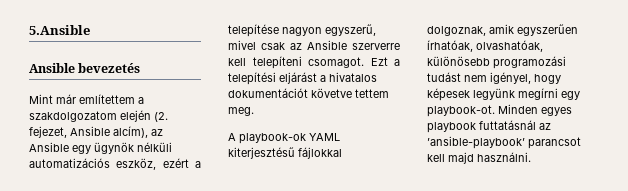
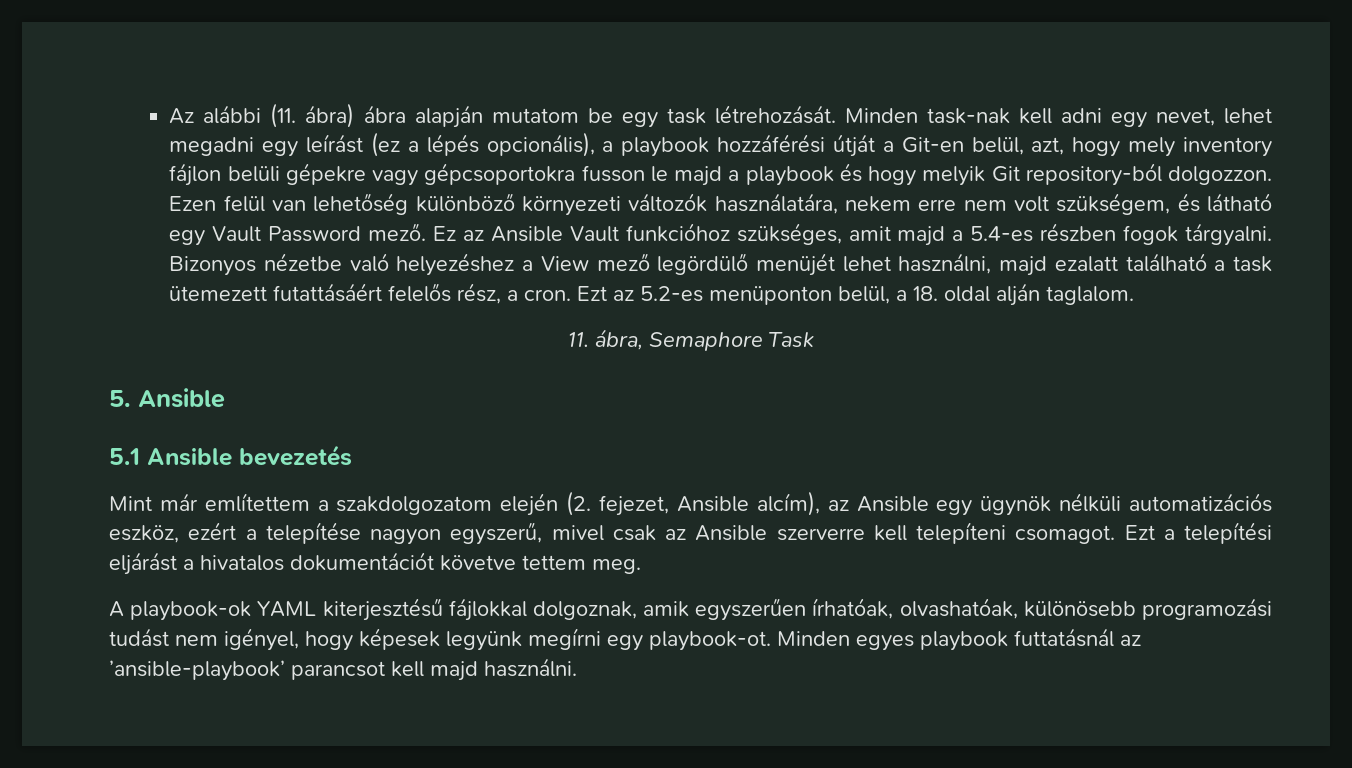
- 5.Ansible
- Ansible bevezetés
+ Az alábbi (11. ábra) ábra alapján mutatom be egy task létrehozását. Minden task-nak kell adni egy nevet, lehet megadni egy leírást (ez a lépés opcionális), a playbook hozzáférési útját a Git-en belül, azt, hogy mely inventory fájlon belüli gépekre vagy gépcsoportokra fusson le majd a playbook és hogy melyik Git repository-ból dolgozzon. Ezen felül van lehetőség különböző környezeti változók használatára, nekem erre nem volt szükségem, és látható egy Vault Password mező. Ez az Ansible Vault funkcióhoz szükséges, amit majd a 5.4-es részben fogok tárgyalni. Bizonyos nézetbe való helyezéshez a View mező legördülő menüjét lehet használni, majd ezalatt található a task ütemezett futattásáért felelős rész, a cron. Ezt az 5.2-es menüponton belül, a 18. oldal alján taglalom.
+ 11. ábra, Semaphore Task
+ 5. Ansible
+ 5.1 Ansible bevezetés

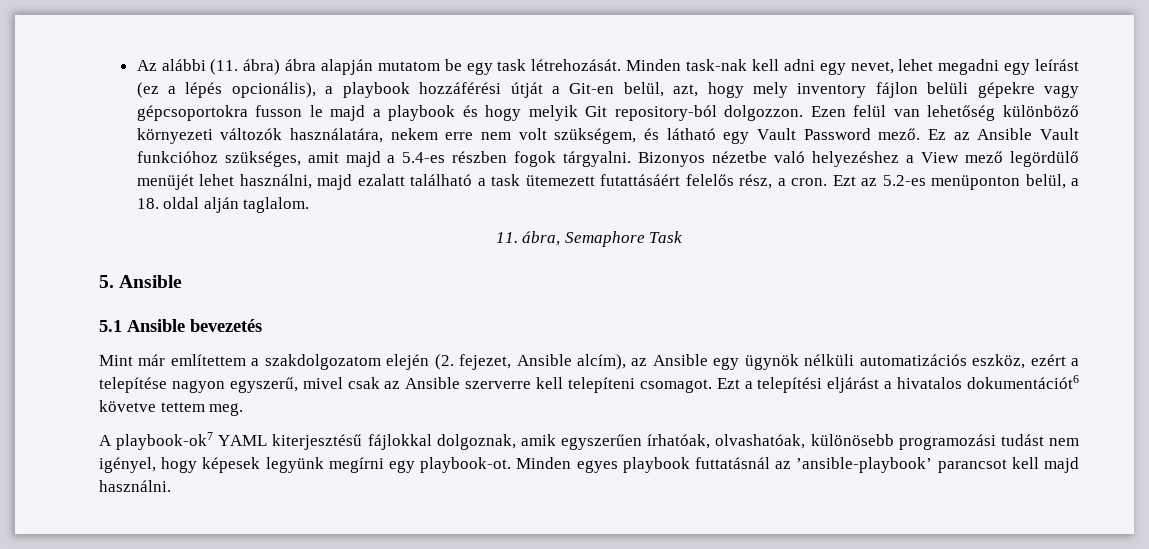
- Ezt a telepítési eljárást a hivatalos dokumentációt követve tettem meg.
+ Ezt a telepítési eljárást a hivatalos dokumentációt6 követve tettem meg.
- A playbook-ok YAML kiterjesztésű fájlokkal dolgoznak, amik egyszerűen írhatóak, olvashatóak, különösebb programozási tudást nem igényel, hogy képesek legyünk megírni egy playbook-ot.
+ A playbook-ok7 YAML kiterjesztésű fájlokkal dolgoznak, amik egyszerűen írhatóak, olvashatóak, különösebb programozási tudást nem igényel, hogy képesek legyünk megírni egy playbook-ot.

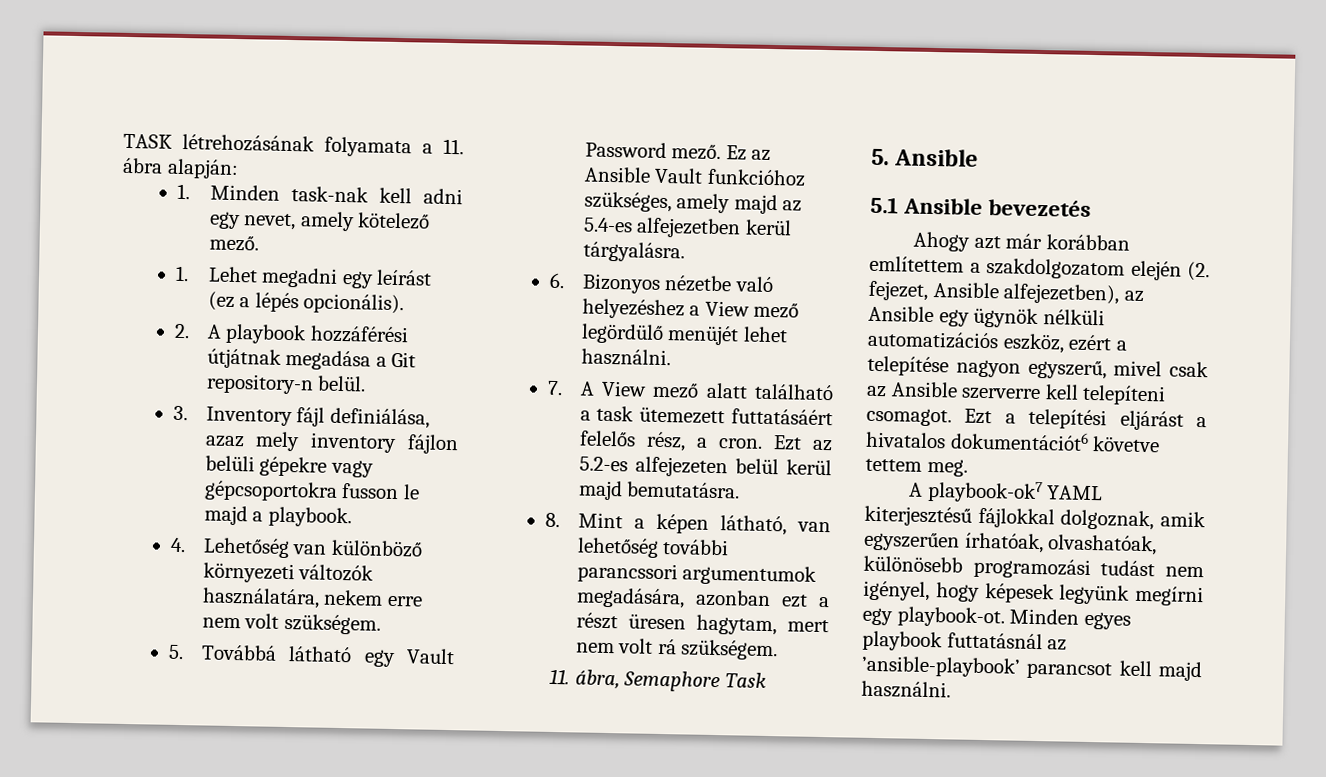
- Az alábbi (11. ábra) ábra alapján mutatom be egy task létrehozását. Minden task-nak kell adni egy nevet, lehet megadni egy leírást (ez a lépés opcionális), a playbook hozzáférési útját a Git-en belül, azt, hogy mely inventory fájlon belüli gépekre vagy gépcsoportokra fusson le majd a playbook és hogy melyik Git repository-ból dolgozzon. Ezen felül van lehetőség különböző környezeti változók használatára, nekem erre nem volt szükségem, és látható egy Vault Password mező.
+ TASK létrehozásának folyamata a 11. ábra alapján:
+ 1. Minden task-nak kell adni egy nevet, amely kötelező mező.
+ 1. Lehet megadni egy leírást (ez a lépés opcionális).
+ 2. A playbook hozzáférési útjátnak megadása a Git repository-n belül.
+ 3. Inventory fájl definiálása, azaz mely inventory fájlon belüli gépekre vagy gépcsoportokra fusson le majd a playbook.
+ 4. Lehetőség van különböző környezeti változók használatára, nekem erre nem volt szükségem.
+ 5. Továbbá látható egy Vault Password mező.
- Ez az Ansible Vault funkcióhoz szükséges, amit majd a 5.4-es részben fogok tárgyalni. Bizonyos nézetbe való helyezéshez a View mező legördülő menüjét lehet használni, majd ezalatt található a task ütemezett futattásáért felelős rész, a cron.
+ Ez az Ansible Vault funkcióhoz szükséges, amely majd az 5.4-es alfejezetben kerül tárgyalásra.
+ 6. Bizonyos nézetbe való helyezéshez a View mező legördülő menüjét lehet használni.
+ 7. A View mező alatt található a task ütemezett futtatásáért felelős rész, a cron.
- Ezt az 5.2-es menüponton belül, a 18. oldal alján taglalom.
+ Ezt az 5.2-es alfejezeten belül kerül majd bemutatásra.
+ 8. Mint a képen látható, van lehetőség további parancssori argumentumok megadására, azonban ezt a részt üresen hagytam, mert nem volt rá szükségem.
- Mint már említettem a szakdolgozatom elején (2. fejezet, Ansible alcím), az Ansible egy ügynök nélküli automatizációs eszköz, ezért a telepítése nagyon egyszerű, mivel csak az Ansible szerverre kell telepíteni csomagot.
+ Ahogy azt már korábban említettem a szakdolgozatom elején (2. fejezet, Ansible alfejezetben), az Ansible egy ügynök nélküli automatizációs eszköz, ezért a telepítése nagyon egyszerű, mivel csak az Ansible szerverre kell telepíteni csomagot.

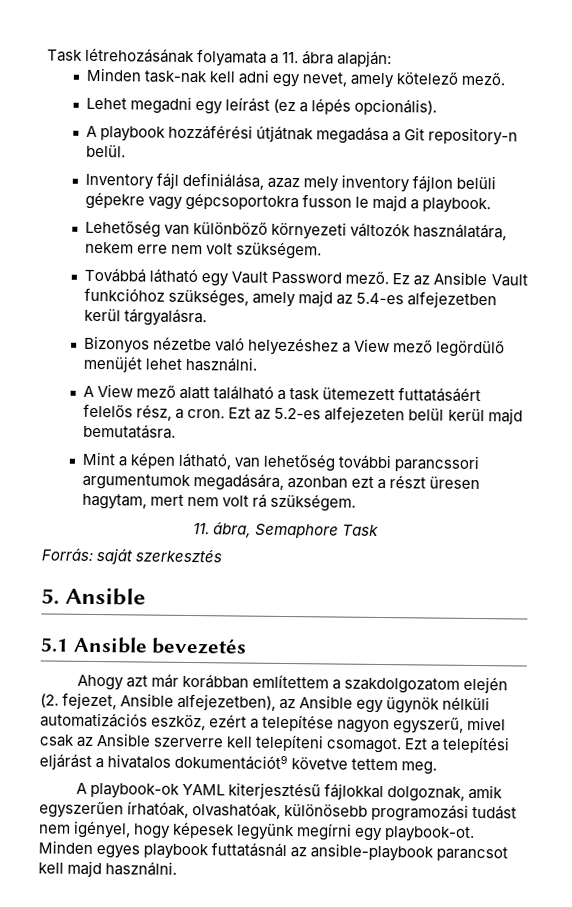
- TASK létrehozásának folyamata a 11. ábra alapján:
+ Task létrehozásának folyamata a 11. ábra alapján:
- 1. Minden task-nak kell adni egy nevet, amely kötelező mező.
+ Minden task-nak kell adni egy nevet, amely kötelező mező.
- 1. Lehet megadni egy leírást (ez a lépés opcionális).
+ Lehet megadni egy leírást (ez a lépés opcionális).
- 2. A playbook hozzáférési útjátnak megadása a Git repository-n belül.
+ A playbook hozzáférési útjátnak megadása a Git repository-n belül.
- 3. Inventory fájl definiálása, azaz mely inventory fájlon belüli gépekre vagy gépcsoportokra fusson le majd a playbook.
+ Inventory fájl definiálása, azaz mely inventory fájlon belüli gépekre vagy gépcsoportokra fusson le majd a playbook.
- 4. Lehetőség van különböző környezeti változók használatára, nekem erre nem volt szükségem.
+ Lehetőség van különböző környezeti változók használatára, nekem erre nem volt szükségem.
- 5. Továbbá látható egy Vault Password mező.
+ Továbbá látható egy Vault Password mező.
- 6. Bizonyos nézetbe való helyezéshez a View mező legördülő menüjét lehet használni.
+ Bizonyos nézetbe való helyezéshez a View mező legördülő menüjét lehet használni.
- 7. A View mező alatt található a task ütemezett futtatásáért felelős rész, a cron.
+ A View mező alatt található a task ütemezett futtatásáért felelős rész, a cron.
- 8. Mint a képen látható, van lehetőség további parancssori argumentumok megadására, azonban ezt a részt üresen hagytam, mert nem volt rá szükségem.
+ Mint a képen látható, van lehetőség további parancssori argumentumok megadására, azonban ezt a részt üresen hagytam, mert nem volt rá szükségem.
+ Forrás: saját szerkesztés
- Ezt a telepítési eljárást a hivatalos dokumentációt6 követve tettem meg.
+ Ezt a telepítési eljárást a hivatalos dokumentációt9 követve tettem meg.
- A playbook-ok7 YAML kiterjesztésű fájlokkal dolgoznak, amik egyszerűen írhatóak, olvashatóak, különösebb programozási tudást nem igényel, hogy képesek legyünk megírni egy playbook-ot.
+ A playbook-ok YAML kiterjesztésű fájlokkal dolgoznak, amik egyszerűen írhatóak, olvashatóak, különösebb programozási tudást nem igényel, hogy képesek legyünk megírni egy playbook-ot.
- Minden egyes playbook futtatásnál az ’ansible-playbook’ parancsot kell majd használni.
+ Minden egyes playbook futtatásnál az ansible-playbook parancsot kell majd használni.

